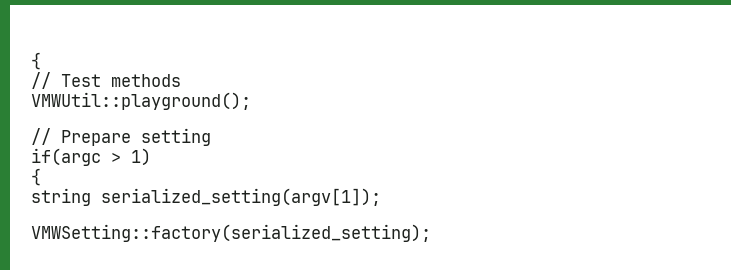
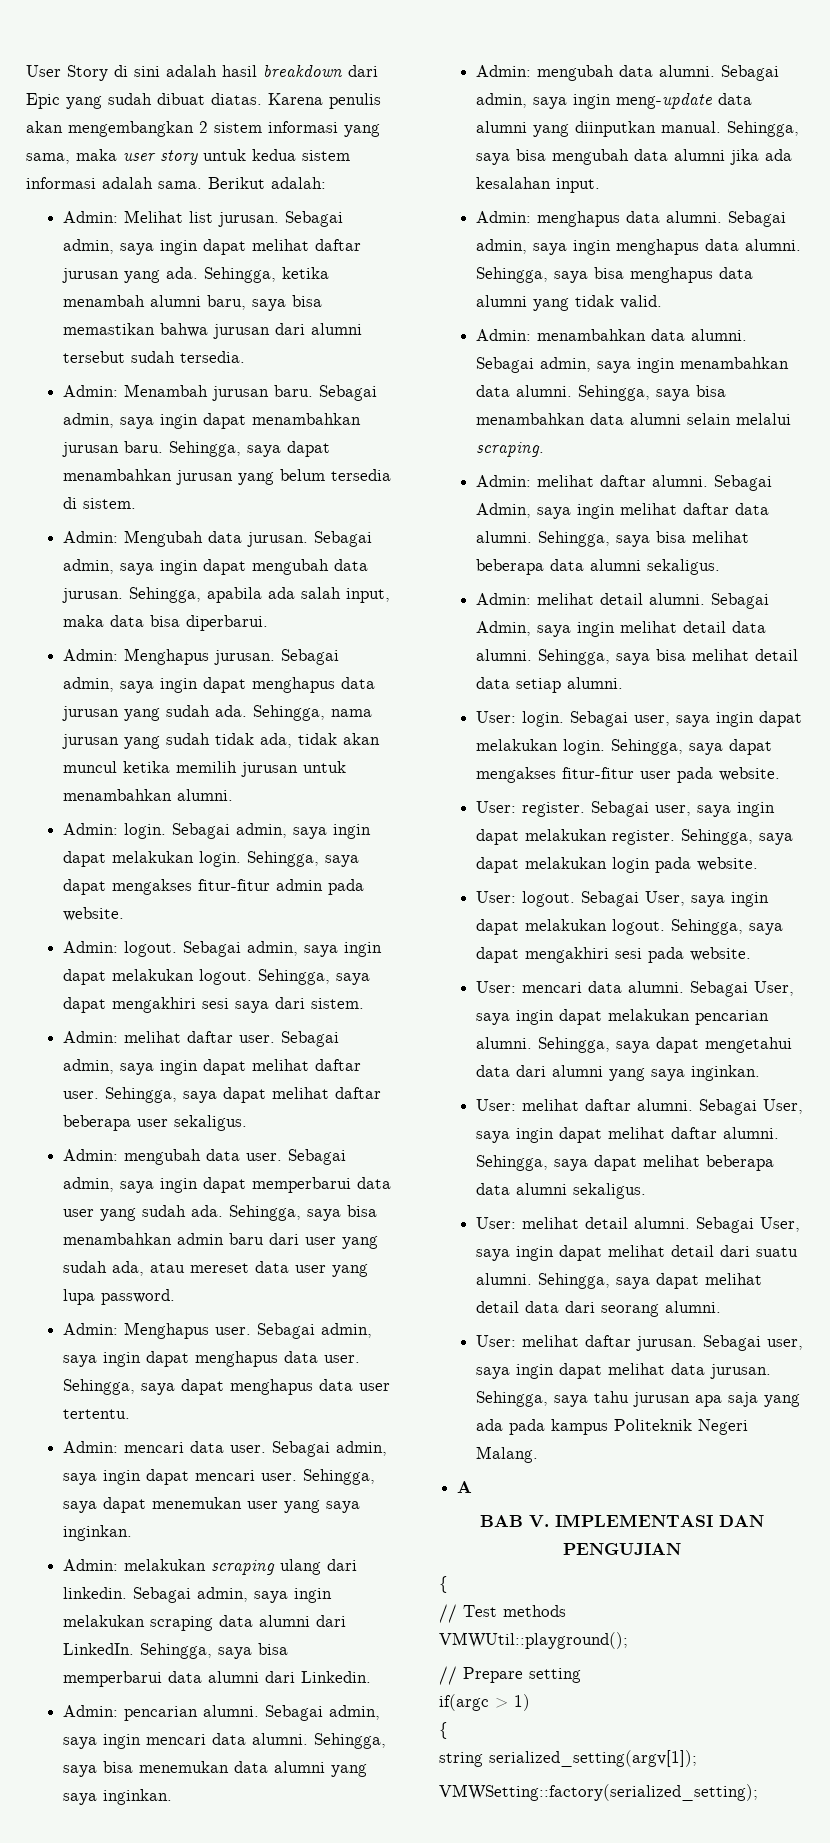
+ User Story di sini adalah hasil breakdown dari Epic yang sudah dibuat diatas. Karena penulis akan mengembangkan 2 sistem informasi yang sama, maka user story untuk kedua sistem informasi adalah sama. Berikut adalah:
+ Admin: Melihat list jurusan. Sebagai admin, saya ingin dapat melihat daftar jurusan yang ada. Sehingga, ketika menambah alumni baru, saya bisa memastikan bahwa jurusan dari alumni tersebut sudah tersedia.
+ Admin: Menambah jurusan baru. Sebagai admin, saya ingin dapat menambahkan jurusan baru. Sehingga, saya dapat menambahkan jurusan yang belum tersedia di sistem.
+ Admin: Mengubah data jurusan. Sebagai admin, saya ingin dapat mengubah data jurusan. Sehingga, apabila ada salah input, maka data bisa diperbarui.
+ Admin: Menghapus jurusan. Sebagai admin, saya ingin dapat menghapus data jurusan yang sudah ada. Sehingga, nama jurusan yang sudah tidak ada, tidak akan muncul ketika memilih jurusan untuk menambahkan alumni.
+ Admin: login. Sebagai admin, saya ingin dapat melakukan login. Sehingga, saya dapat mengakses fitur-fitur admin pada website.
+ Admin: logout. Sebagai admin, saya ingin dapat melakukan logout. Sehingga, saya dapat mengakhiri sesi saya dari sistem.
+ Admin: melihat daftar user. Sebagai admin, saya ingin dapat melihat daftar user. Sehingga, saya dapat melihat daftar beberapa user sekaligus.
+ Admin: mengubah data user. Sebagai admin, saya ingin dapat memperbarui data user yang sudah ada. Sehingga, saya bisa menambahkan admin baru dari user yang sudah ada, atau mereset data user yang lupa password.
+ Admin: Menghapus user. Sebagai admin, saya ingin dapat menghapus data user. Sehingga, saya dapat menghapus data user tertentu.
+ Admin: mencari data user. Sebagai admin, saya ingin dapat mencari user. Sehingga, saya dapat menemukan user yang saya inginkan.
+ Admin: melakukan scraping ulang dari linkedin. Sebagai admin, saya ingin melakukan scraping data alumni dari LinkedIn. Sehingga, saya bisa memperbarui data alumni dari Linkedin.
+ Admin: pencarian alumni. Sebagai admin, saya ingin mencari data alumni. Sehingga, saya bisa menemukan data alumni yang saya inginkan.
+ Admin: mengubah data alumni. Sebagai admin, saya ingin meng-update data alumni yang diinputkan manual. Sehingga, saya bisa mengubah data alumni jika ada kesalahan input.
+ Admin: menghapus data alumni. Sebagai admin, saya ingin menghapus data alumni. Sehingga, saya bisa menghapus data alumni yang tidak valid.
+ Admin: menambahkan data alumni. Sebagai admin, saya ingin menambahkan data alumni. Sehingga, saya bisa menambahkan data alumni selain melalui scraping.
+ Admin: melihat daftar alumni. Sebagai Admin, saya ingin melihat daftar data alumni. Sehingga, saya bisa melihat beberapa data alumni sekaligus.
+ Admin: melihat detail alumni. Sebagai Admin, saya ingin melihat detail data alumni. Sehingga, saya bisa melihat detail data setiap alumni.
+ User: login. Sebagai user, saya ingin dapat melakukan login. Sehingga, saya dapat mengakses fitur-fitur user pada website.
+ User: register. Sebagai user, saya ingin dapat melakukan register. Sehingga, saya dapat melakukan login pada website.
+ User: logout. Sebagai User, saya ingin dapat melakukan logout. Sehingga, saya dapat mengakhiri sesi pada website.
+ User: mencari data alumni. Sebagai User, saya ingin dapat melakukan pencarian alumni. Sehingga, saya dapat mengetahui data dari alumni yang saya inginkan.
+ User: melihat daftar alumni. Sebagai User, saya ingin dapat melihat daftar alumni. Sehingga, saya dapat melihat beberapa data alumni sekaligus.
+ User: melihat detail alumni. Sebagai User, saya ingin dapat melihat detail dari suatu alumni. Sehingga, saya dapat melihat detail data dari seorang alumni.
+ User: melihat daftar jurusan. Sebagai user, saya ingin dapat melihat data jurusan. Sehingga, saya tahu jurusan apa saja yang ada pada kampus Politeknik Negeri Malang.
+ A
+ BAB V. IMPLEMENTASI DAN PENGUJIAN

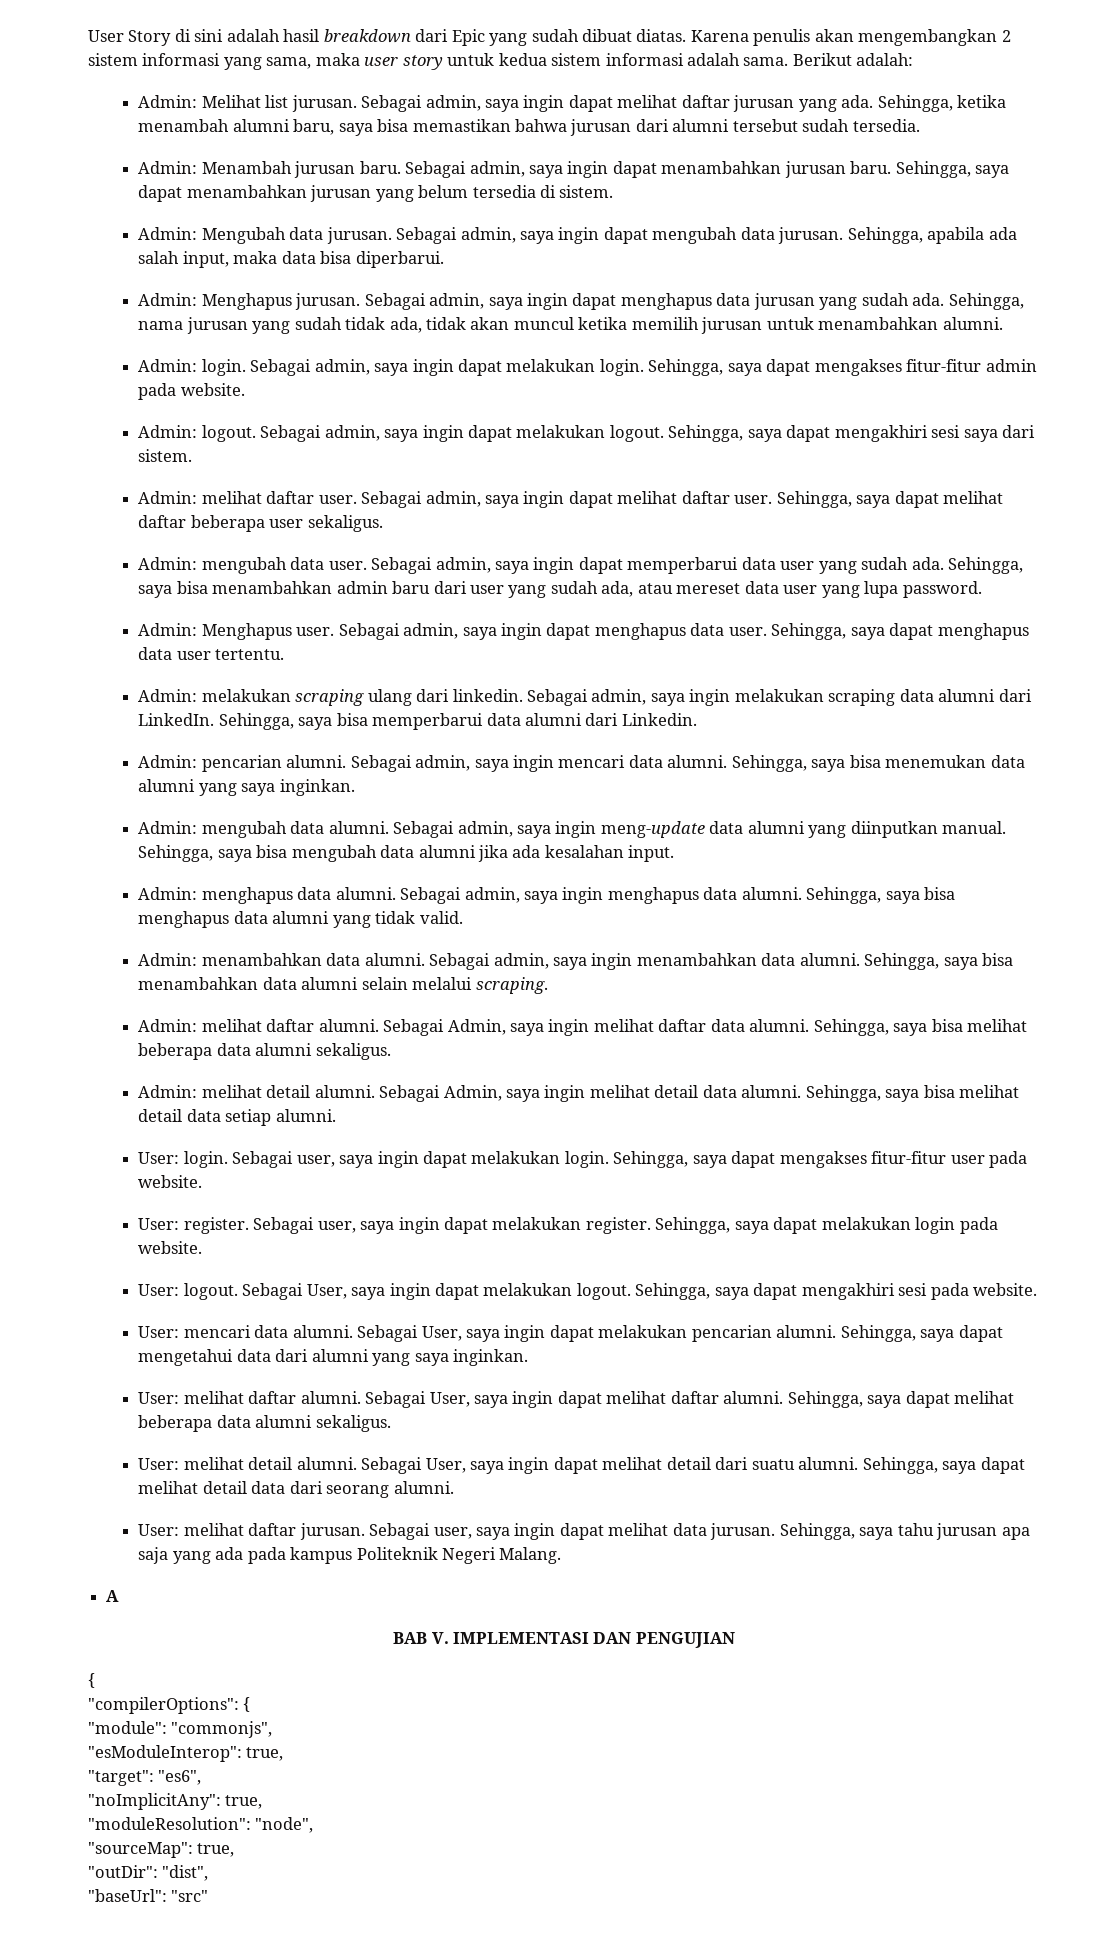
- Admin: mencari data user. Sebagai admin, saya ingin dapat mencari user. Sehingga, saya dapat menemukan user yang saya inginkan.
- // Test methods
- VMWUtil::playground();
- // Prepare setting
- if(argc > 1)
- {
- string serialized_setting(argv[1]);
- VMWSetting::factory(serialized_setting);
+ "compilerOptions": {
+ "module": "commonjs",
+ "esModuleInterop": true,
+ "target": "es6",
+ "noImplicitAny": true,
+ "moduleResolution": "node",
+ "sourceMap": true,
+ "outDir": "dist",
+ "baseUrl": "src"

